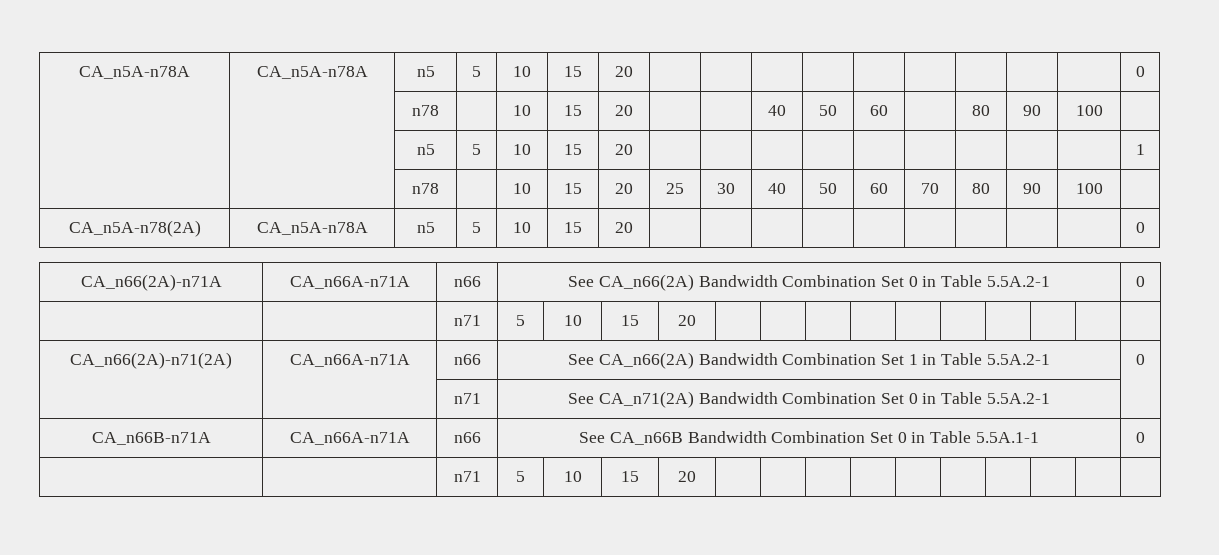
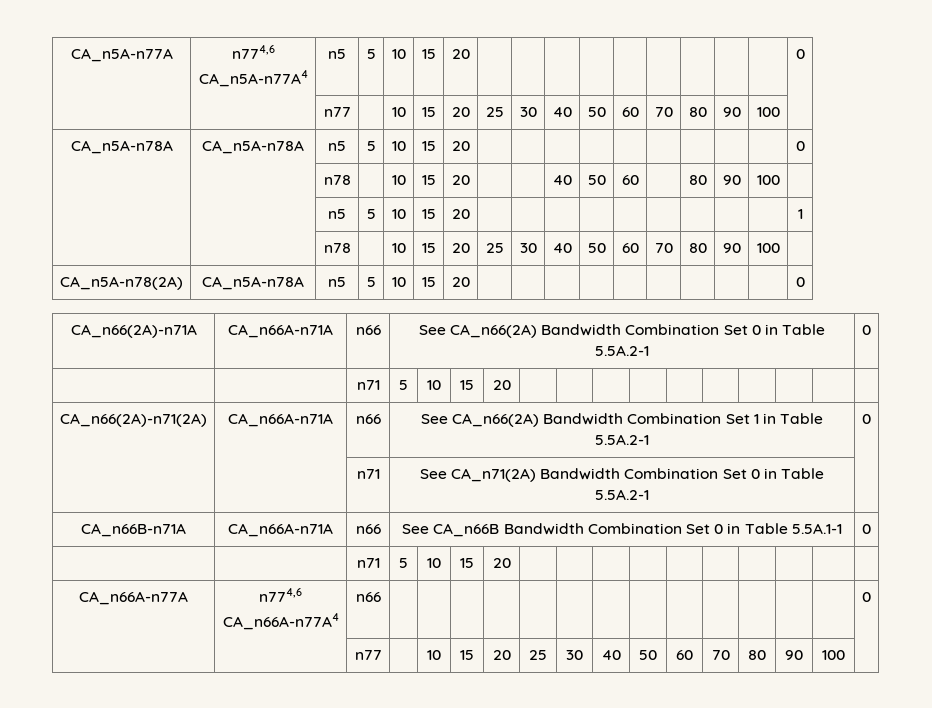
+ CA_n5A-n77A | n774,6
+ CA_n5A-n77A4 | n5 | 5 | 10 | 15 | 20 | | | | | | | | | | 0
+ | | n77 | | 10 | 15 | 20 | 25 | 30 | 40 | 50 | 60 | 70 | 80 | 90 | 100 |
+ CA_n66A-n77A | n774,6
+ CA_n66A-n77A4 | n66 | | | | | | | | | | | | | | 0
+ | | n77 | | 10 | 15 | 20 | 25 | 30 | 40 | 50 | 60 | 70 | 80 | 90 | 100 |

